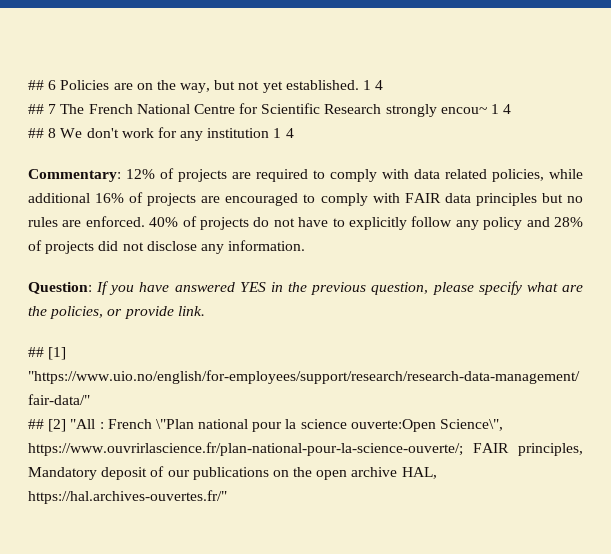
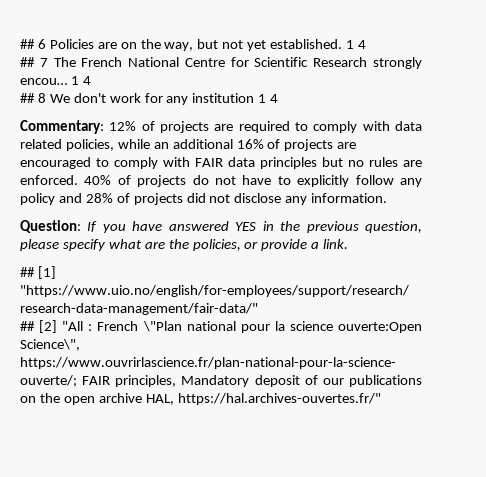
- ## 7 The French National Centre for Scientific Research strongly encou~ 1 4
+ ## 7 The French National Centre for Scientific Research strongly encou… 1 4
- Commentary: 12% of projects are required to comply with data related policies, while additional 16% of projects are encouraged to comply with FAIR data principles but no rules are enforced.
+ Commentary: 12% of projects are required to comply with data related policies, while an additional 16% of projects are encouraged to comply with FAIR data principles but no rules are enforced.
- Question: If you have answered YES in the previous question, please specify what are the policies, or provide link.
+ Question: If you have answered YES in the previous question, please specify what are the policies, or provide a link.

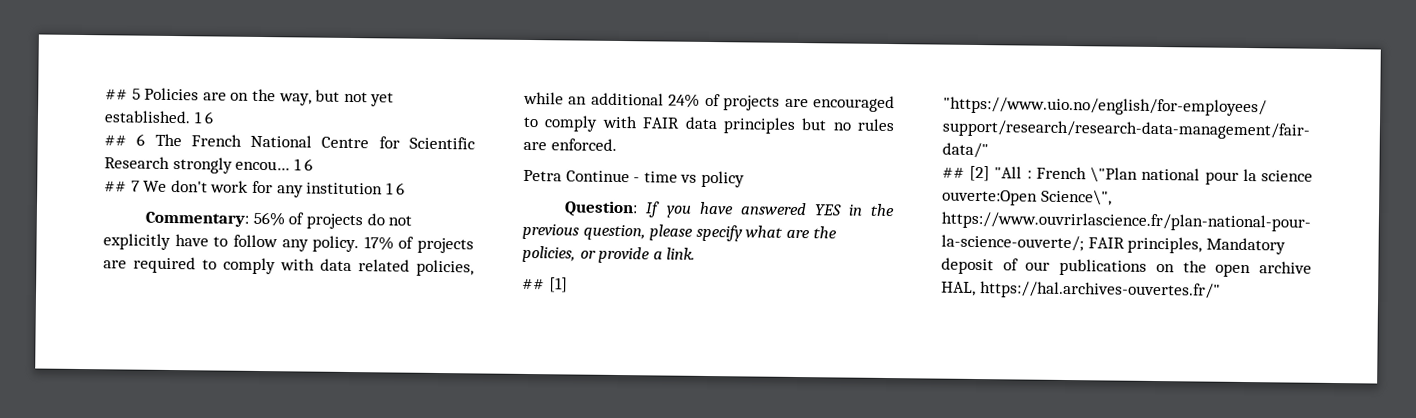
- ## 6 Policies are on the way, but not yet established. 1 4
- ## 7 The French National Centre for Scientific Research strongly encou… 1 4
- ## 8 We don't work for any institution 1 4
+ ## 5 Policies are on the way, but not yet established. 1 6
+ ## 6 The French National Centre for Scientific Research strongly encou… 1 6
+ ## 7 We don't work for any institution 1 6
- Commentary: 12% of projects are required to comply with data related policies, while an additional 16% of projects are encouraged to comply with FAIR data principles but no rules are enforced. 40% of projects do not have to explicitly follow any policy and 28% of projects did not disclose any information.
+ Commentary: 56% of projects do not explicitly have to follow any policy. 17% of projects are required to comply with data related policies, while an additional 24% of projects are encouraged to comply with FAIR data principles but no rules are enforced.
+ Petra Continue - time vs policy

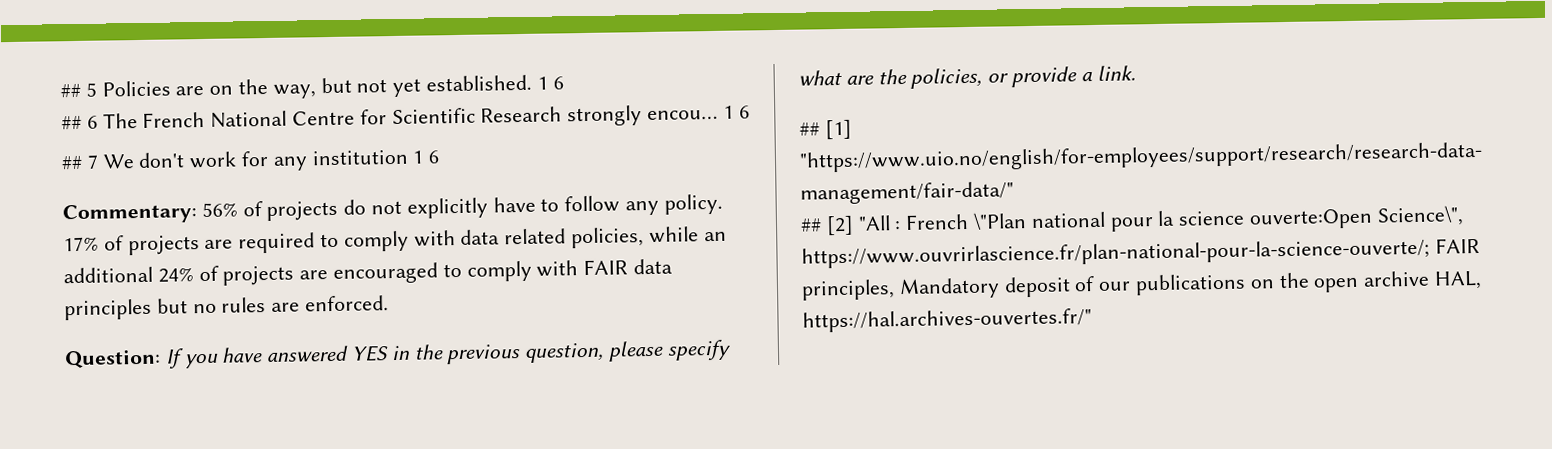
- Petra Continue - time vs policy

